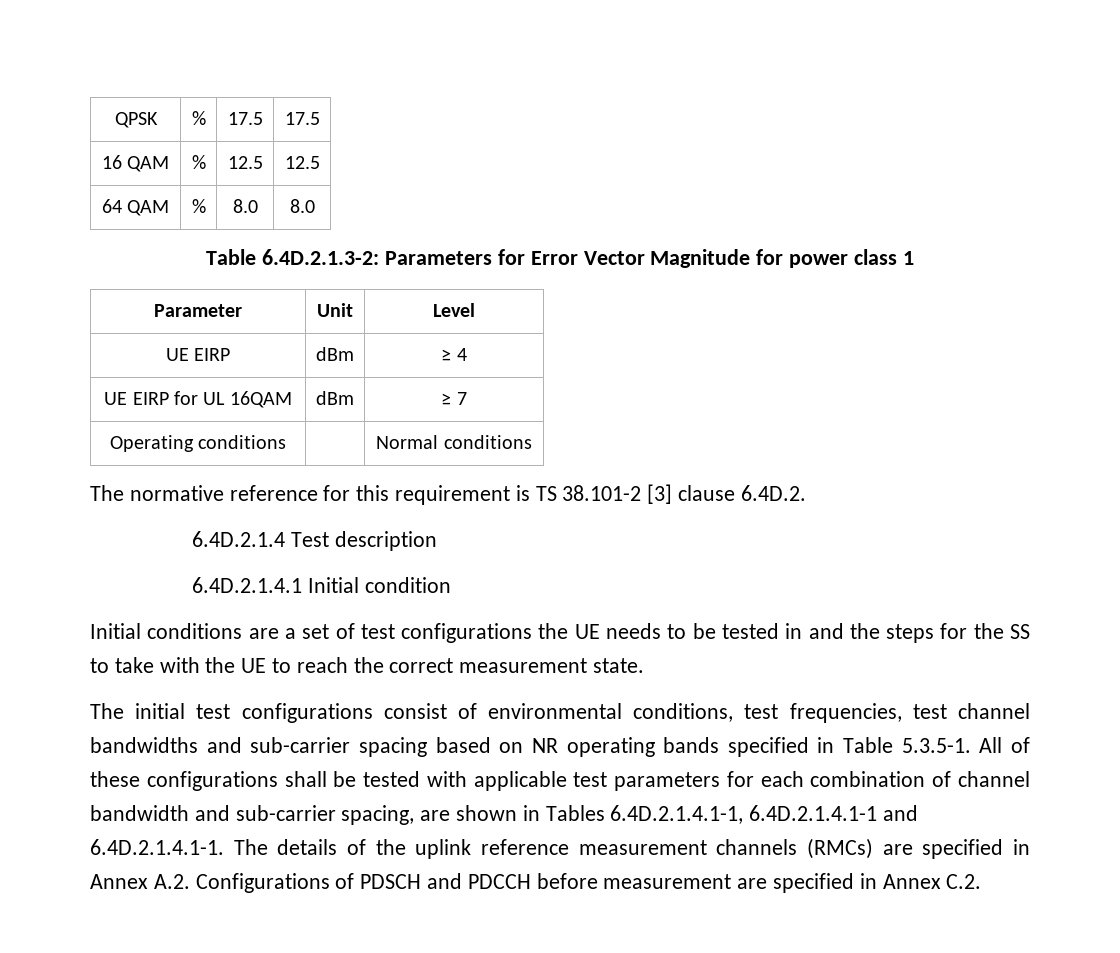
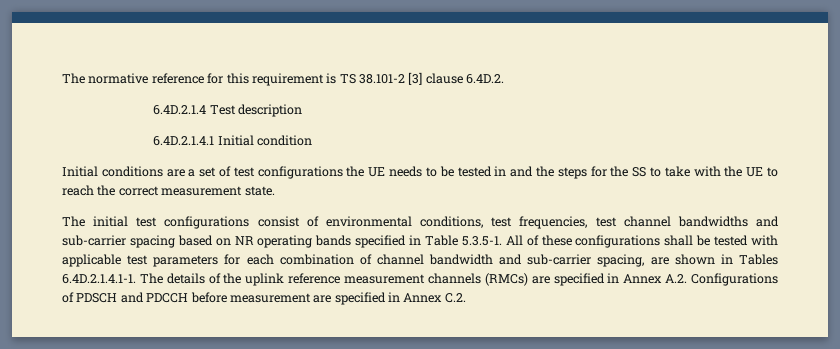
- QPSK | % | 17.5 | 17.5
- 16 QAM | % | 12.5 | 12.5
- 64 QAM | % | 8.0 | 8.0
- Table 6.4D.2.1.3-2: Parameters for Error Vector Magnitude for power class 1
- Parameter | Unit | Level
- UE EIRP | dBm | ≥ 4
- UE EIRP for UL 16QAM | dBm | ≥ 7
- Operating conditions | | Normal conditions
- The initial test configurations consist of environmental conditions, test frequencies, test channel bandwidths and sub-carrier spacing based on NR operating bands specified in Table 5.3.5-1. All of these configurations shall be tested with applicable test parameters for each combination of channel bandwidth and sub-carrier spacing, are shown in Tables 6.4D.2.1.4.1-1, 6.4D.2.1.4.1-1 and 6.4D.2.1.4.1-1. The details of the uplink reference measurement channels (RMCs) are specified in Annex A.2. Configurations of PDSCH and PDCCH before measurement are specified in Annex C.2.
+ The initial test configurations consist of environmental conditions, test frequencies, test channel bandwidths and sub-carrier spacing based on NR operating bands specified in Table 5.3.5-1. All of these configurations shall be tested with applicable test parameters for each combination of channel bandwidth and sub-carrier spacing, are shown in Tables 6.4D.2.1.4.1-1. The details of the uplink reference measurement channels (RMCs) are specified in Annex A.2. Configurations of PDSCH and PDCCH before measurement are specified in Annex C.2.

